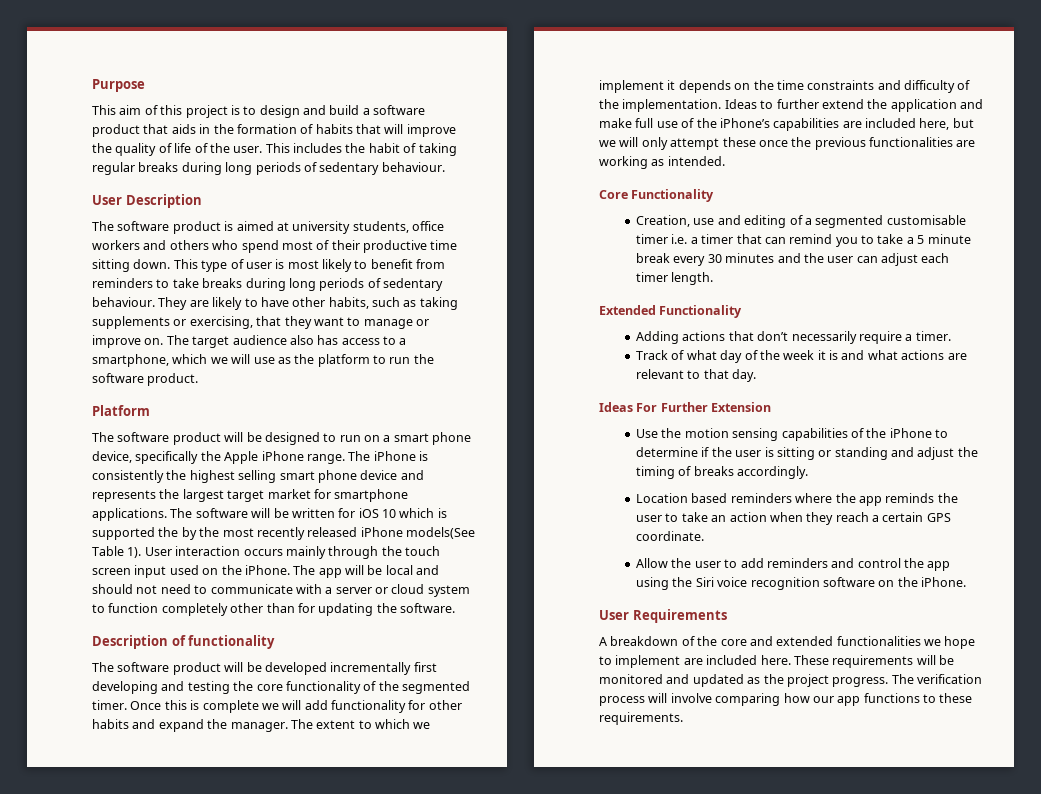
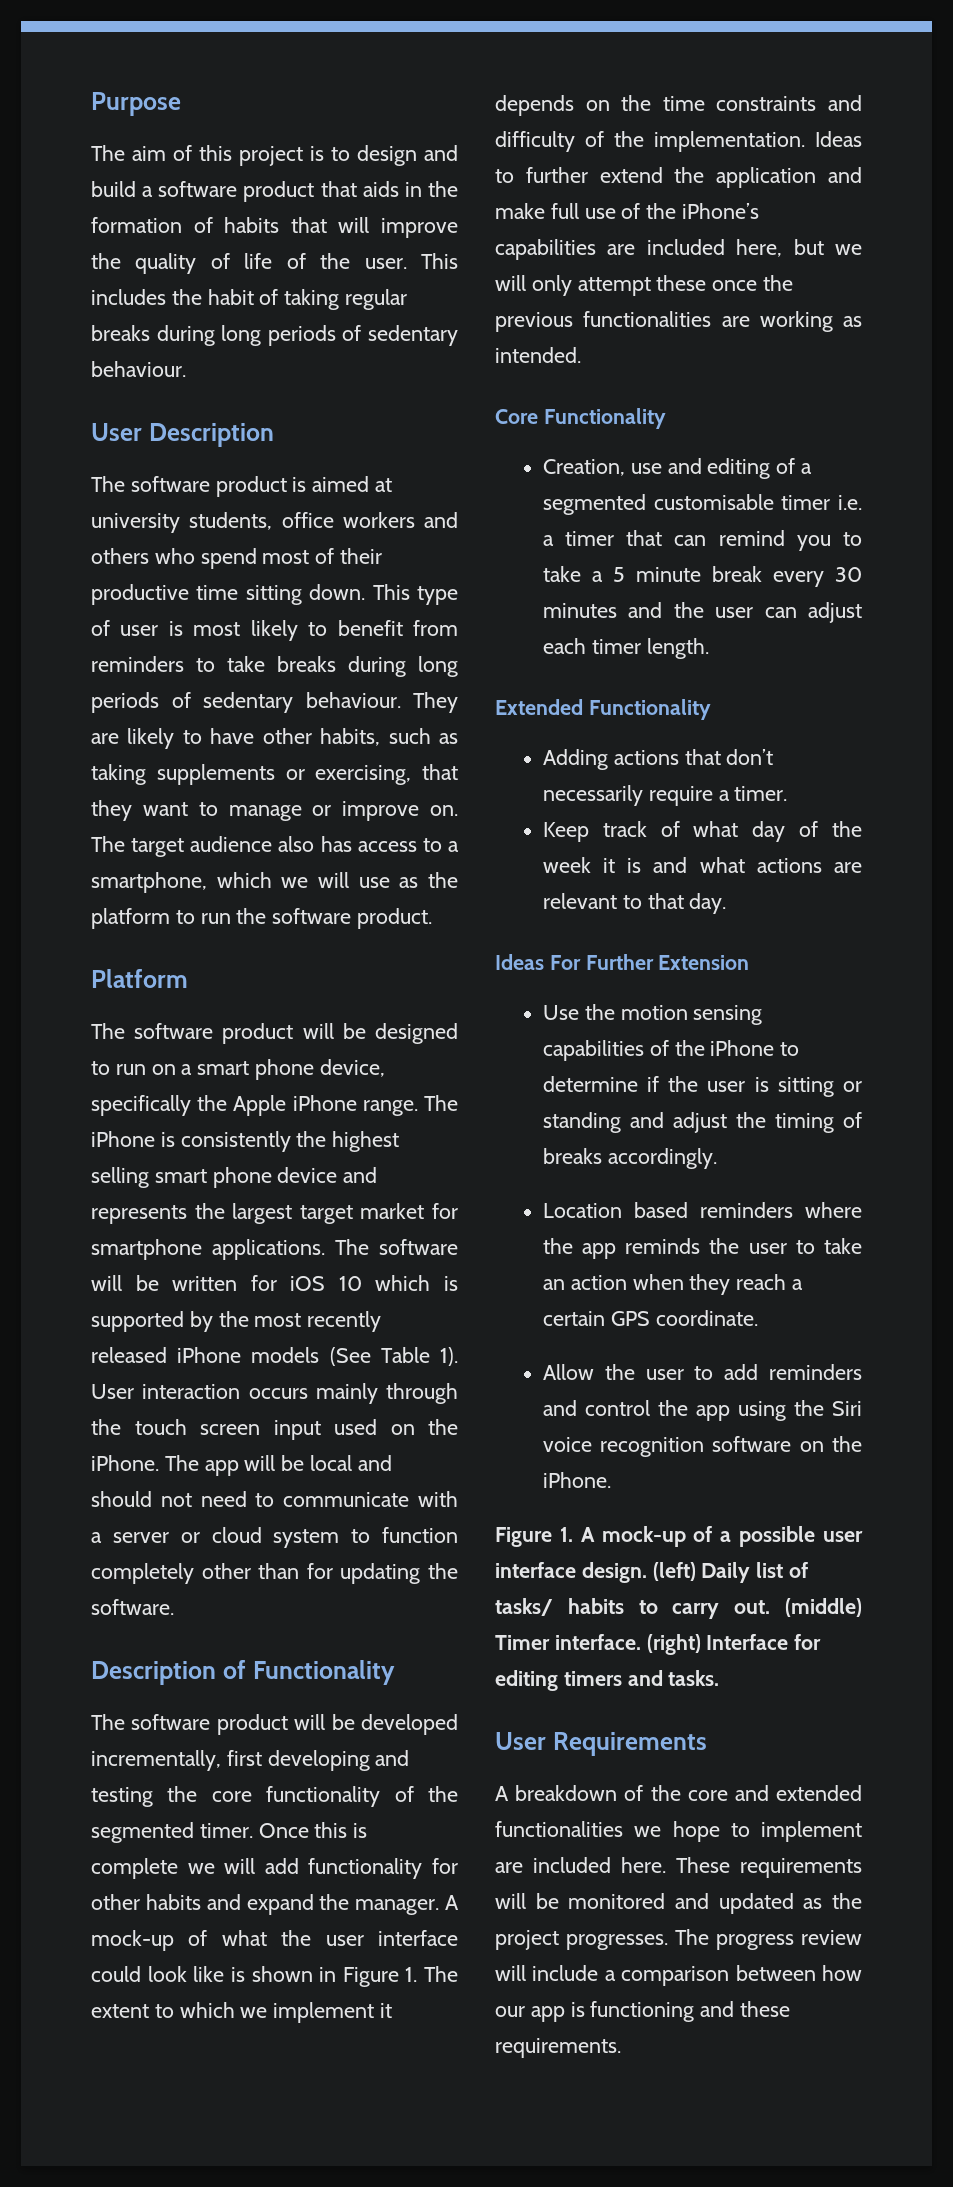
- This aim of this project is to design and build a software product that aids in the formation of habits that will improve the quality of life of the user.
+ The aim of this project is to design and build a software product that aids in the formation of habits that will improve the quality of life of the user.
- The software will be written for iOS 10 which is supported the by the most recently released iPhone models(See Table 1).
+ The software will be written for iOS 10 which is supported by the most recently released iPhone models (See Table 1).
- Description of functionality
+ Description of Functionality
- The software product will be developed incrementally first developing and testing the core functionality of the segmented timer.
+ The software product will be developed incrementally, first developing and testing the core functionality of the segmented timer.
- The extent to which we implement it depends on the time constraints and difficulty of the implementation.
+ A mock-up of what the user interface could look like is shown in Figure 1. The extent to which we implement it depends on the time constraints and difficulty of the implementation.
- Track of what day of the week it is and what actions are relevant to that day.
+ Keep track of what day of the week it is and what actions are relevant to that day.
+ Figure 1. A mock-up of a possible user interface design. (left) Daily list of tasks/ habits to carry out. (middle) Timer interface. (right) Interface for editing timers and tasks.
- These requirements will be monitored and updated as the project progress. The verification process will involve comparing how our app functions to these requirements.
+ These requirements will be monitored and updated as the project progresses. The progress review will include a comparison between how our app is functioning and these requirements.

